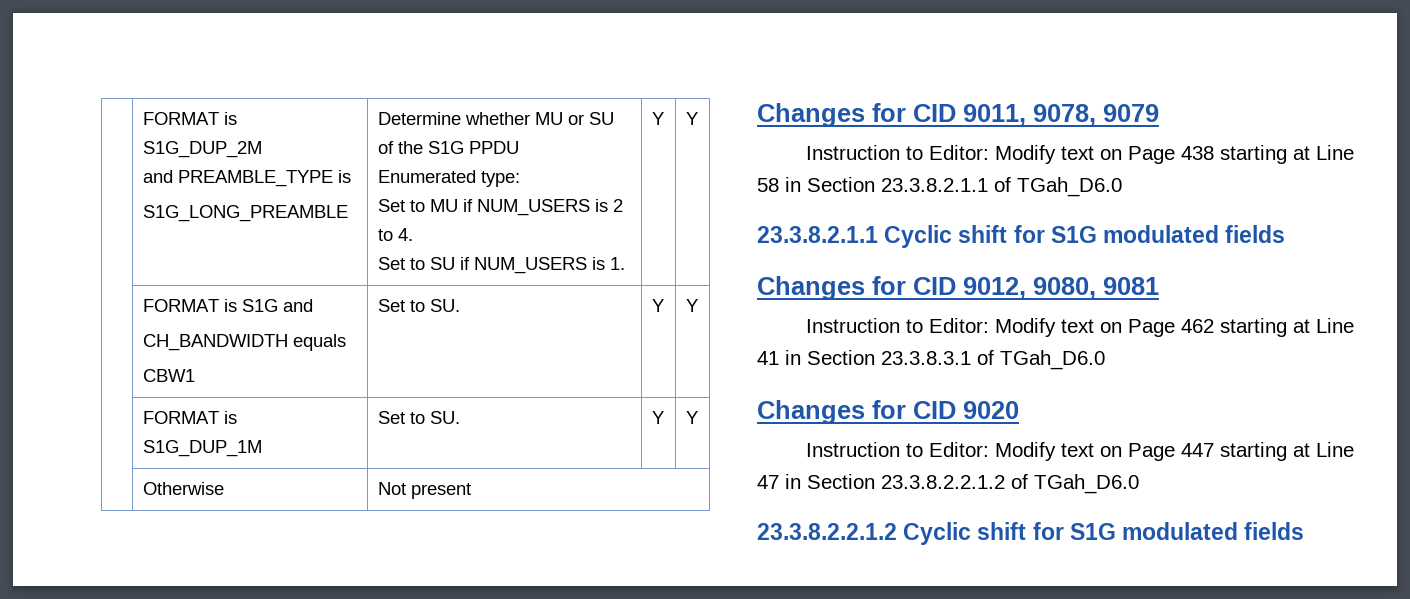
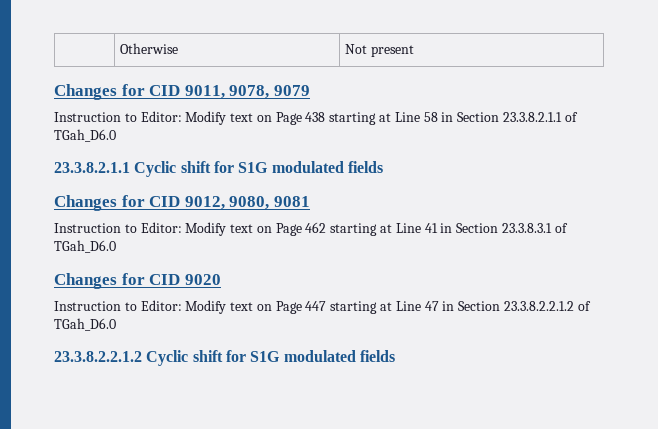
- | FORMAT is S1G_DUP_2M
- and PREAMBLE_TYPE is
- S1G_LONG_PREAMBLE | Determine whether MU or SU of the S1G PPDU
- Enumerated type:
- Set to MU if NUM_USERS is 2 to 4.
- Set to SU if NUM_USERS is 1. | Y | Y
- | FORMAT is S1G and
- CH_BANDWIDTH equals
- CBW1 | Set to SU. | Y | Y
- | FORMAT is S1G_DUP_1M | Set to SU. | Y | Y

